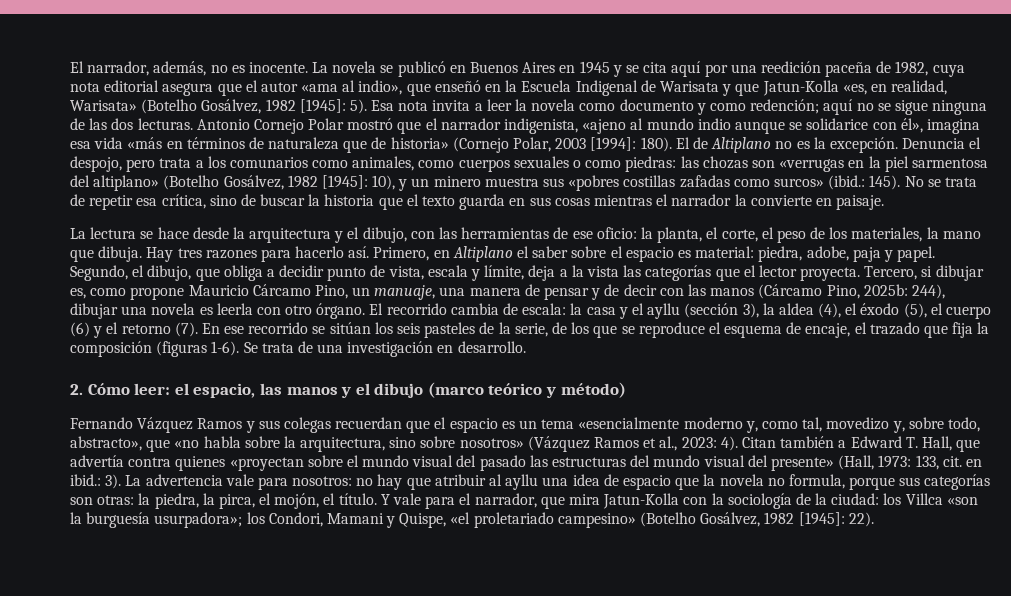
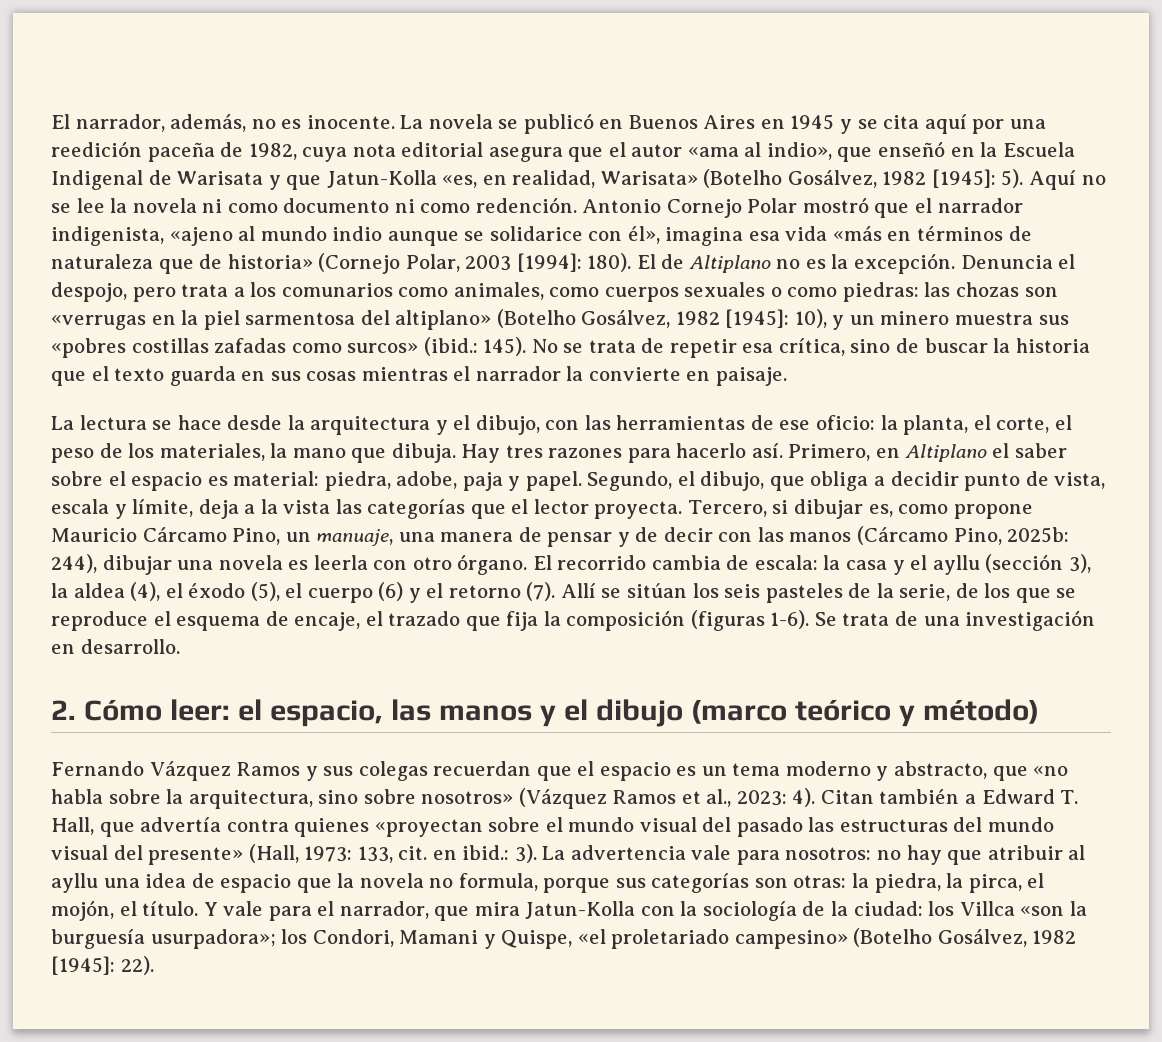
- Esa nota invita a leer la novela como documento y como redención; aquí no se sigue ninguna de las dos lecturas.
+ Aquí no se lee la novela ni como documento ni como redención.
- En ese recorrido se sitúan los seis pasteles de la serie, de los que se reproduce el esquema de encaje, el trazado que fija la composición (figuras 1-6).
+ Allí se sitúan los seis pasteles de la serie, de los que se reproduce el esquema de encaje, el trazado que fija la composición (figuras 1-6).
- Fernando Vázquez Ramos y sus colegas recuerdan que el espacio es un tema «esencialmente moderno y, como tal, movedizo y, sobre todo, abstracto», que «no habla sobre la arquitectura, sino sobre nosotros» (Vázquez Ramos et al., 2023: 4).
+ Fernando Vázquez Ramos y sus colegas recuerdan que el espacio es un tema moderno y abstracto, que «no habla sobre la arquitectura, sino sobre nosotros» (Vázquez Ramos et al., 2023: 4).

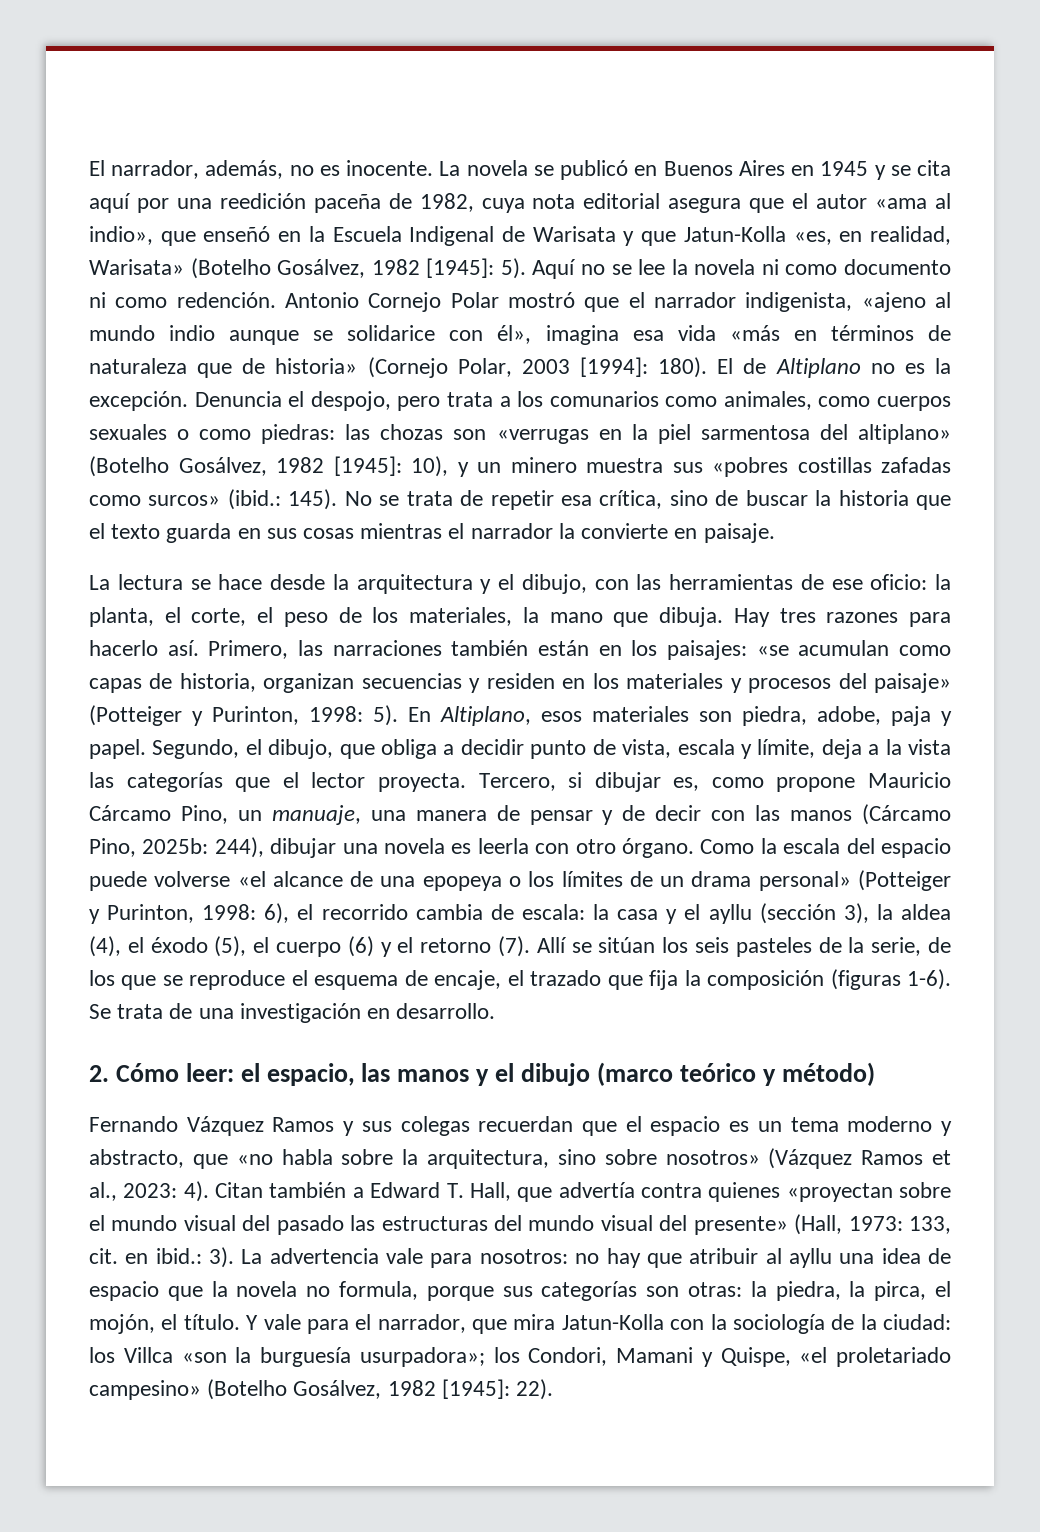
- Primero, en Altiplano el saber sobre el espacio es material: piedra, adobe, paja y papel.
+ Primero, las narraciones también están en los paisajes: «se acumulan como capas de historia, organizan secuencias y residen en los materiales y procesos del paisaje» (Potteiger y Purinton, 1998: 5). En Altiplano, esos materiales son piedra, adobe, paja y papel.
- El recorrido cambia de escala: la casa y el ayllu (sección 3), la aldea (4), el éxodo (5), el cuerpo (6) y el retorno (7).
+ Como la escala del espacio puede volverse «el alcance de una epopeya o los límites de un drama personal» (Potteiger y Purinton, 1998: 6), el recorrido cambia de escala: la casa y el ayllu (sección 3), la aldea (4), el éxodo (5), el cuerpo (6) y el retorno (7).

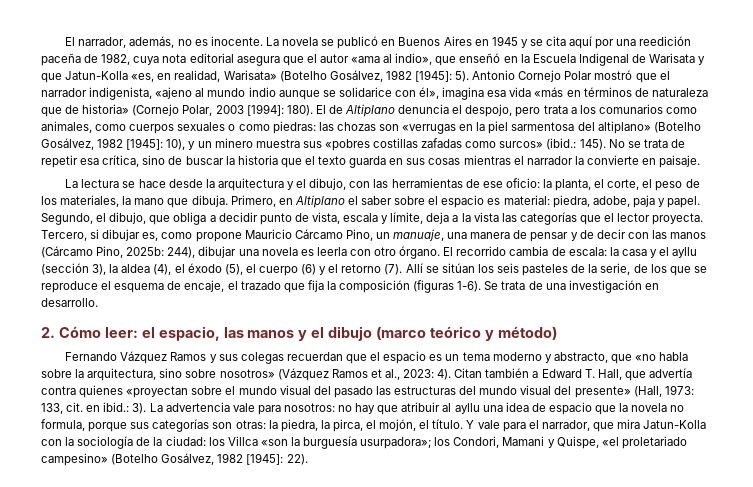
- Aquí no se lee la novela ni como documento ni como redención.
- El de Altiplano no es la excepción. Denuncia el despojo, pero trata a los comunarios como animales, como cuerpos sexuales o como piedras: las chozas son «verrugas en la piel sarmentosa del altiplano» (Botelho Gosálvez, 1982 [1945]: 10), y un minero muestra sus «pobres costillas zafadas como surcos» (ibid.: 145).
+ El de Altiplano denuncia el despojo, pero trata a los comunarios como animales, como cuerpos sexuales o como piedras: las chozas son «verrugas en la piel sarmentosa del altiplano» (Botelho Gosálvez, 1982 [1945]: 10), y un minero muestra sus «pobres costillas zafadas como surcos» (ibid.: 145).
- Hay tres razones para hacerlo así. Primero, las narraciones también están en los paisajes: «se acumulan como capas de historia, organizan secuencias y residen en los materiales y procesos del paisaje» (Potteiger y Purinton, 1998: 5). En Altiplano, esos materiales son piedra, adobe, paja y papel.
+ Primero, en Altiplano el saber sobre el espacio es material: piedra, adobe, paja y papel.
- Como la escala del espacio puede volverse «el alcance de una epopeya o los límites de un drama personal» (Potteiger y Purinton, 1998: 6), el recorrido cambia de escala: la casa y el ayllu (sección 3), la aldea (4), el éxodo (5), el cuerpo (6) y el retorno (7).
+ El recorrido cambia de escala: la casa y el ayllu (sección 3), la aldea (4), el éxodo (5), el cuerpo (6) y el retorno (7).

